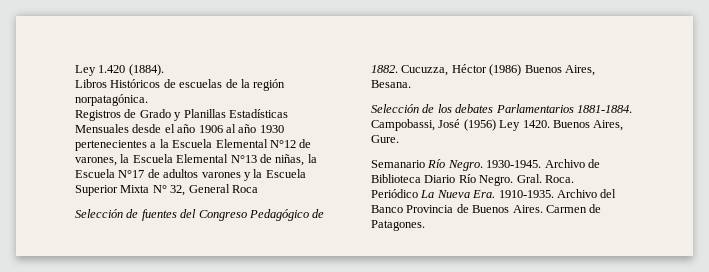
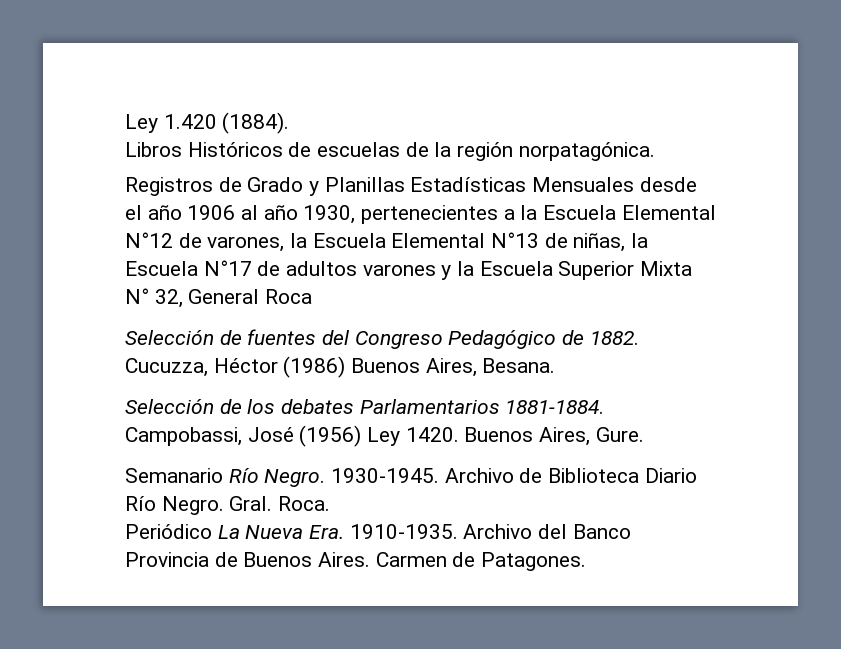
- Registros de Grado y Planillas Estadísticas Mensuales desde el año 1906 al año 1930 pertenecientes a la Escuela Elemental N°12 de varones, la Escuela Elemental N°13 de niñas, la Escuela N°17 de adultos varones y la Escuela Superior Mixta N° 32, General Roca
+ Registros de Grado y Planillas Estadísticas Mensuales desde el año 1906 al año 1930, pertenecientes a la Escuela Elemental N°12 de varones, la Escuela Elemental N°13 de niñas, la Escuela N°17 de adultos varones y la Escuela Superior Mixta N° 32, General Roca

